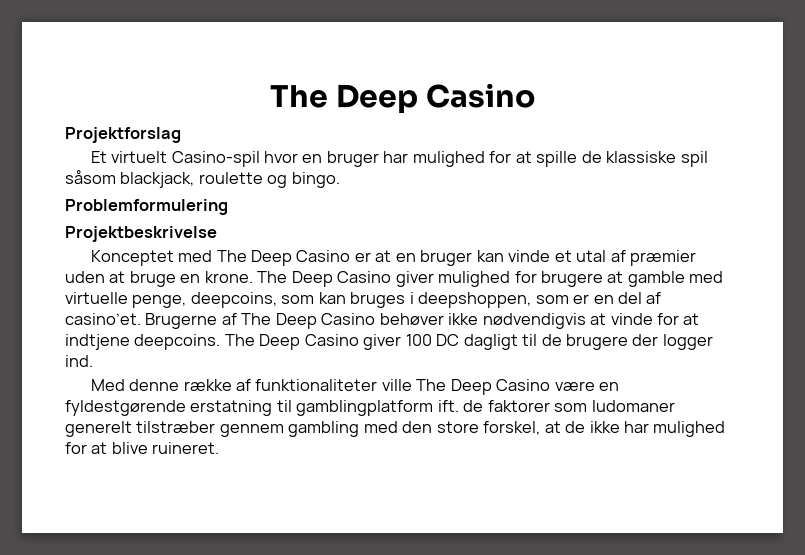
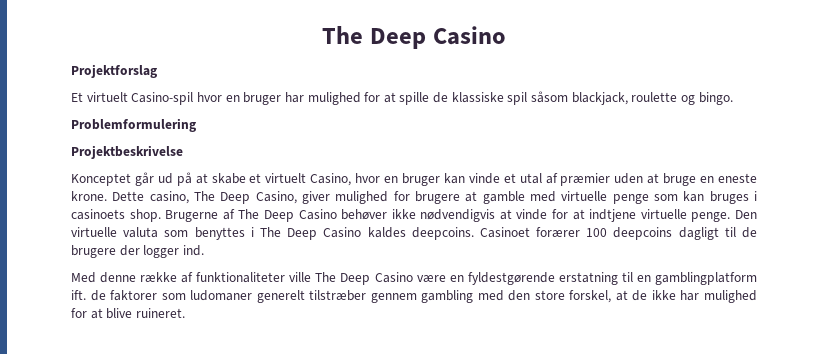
- Konceptet med The Deep Casino er at en bruger kan vinde et utal af præmier uden at bruge en krone. The Deep Casino giver mulighed for brugere at gamble med virtuelle penge, deepcoins, som kan bruges i deepshoppen, som er en del af casino’et.
+ Konceptet går ud på at skabe et virtuelt Casino, hvor en bruger kan vinde et utal af præmier uden at bruge en eneste krone. Dette casino, The Deep Casino, giver mulighed for brugere at gamble med virtuelle penge som kan bruges i casinoets shop.
- Brugerne af The Deep Casino behøver ikke nødvendigvis at vinde for at indtjene deepcoins. The Deep Casino giver 100 DC dagligt til de brugere der logger ind.
+ Brugerne af The Deep Casino behøver ikke nødvendigvis at vinde for at indtjene virtuelle penge. Den virtuelle valuta som benyttes i The Deep Casino kaldes deepcoins. Casinoet forærer 100 deepcoins dagligt til de brugere der logger ind.
- Med denne række af funktionaliteter ville The Deep Casino være en fyldestgørende erstatning til gamblingplatform ift. de faktorer som ludomaner generelt tilstræber gennem gambling med den store forskel, at de ikke har mulighed for at blive ruineret.
+ Med denne række af funktionaliteter ville The Deep Casino være en fyldestgørende erstatning til en gamblingplatform ift. de faktorer som ludomaner generelt tilstræber gennem gambling med den store forskel, at de ikke har mulighed for at blive ruineret.

